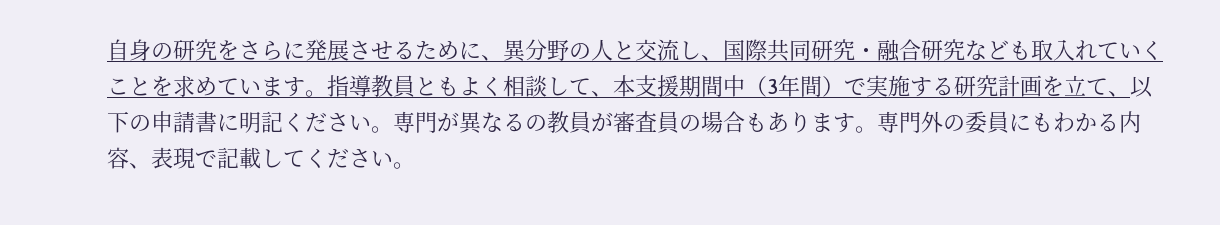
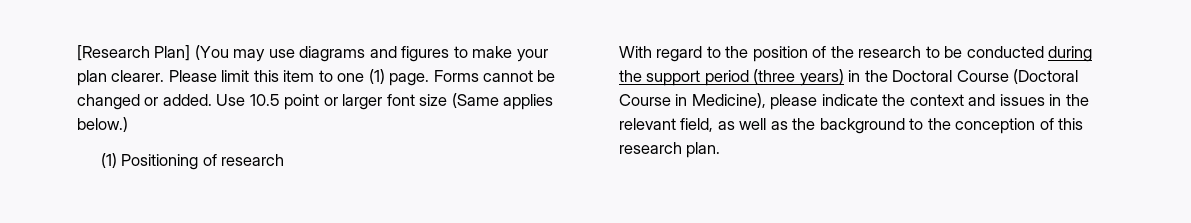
- 自身の研究をさらに発展させるために、異分野の人と交流し、国際共同研究・融合研究なども取入れていくことを求めています。指導教員ともよく相談して、本支援期間中（3年間）で実施する研究計画を立て、以下の申請書に明記ください。専門が異なるの教員が審査員の場合もあります。専門外の委員にもわかる内容、表現で記載してください。
+ [Research Plan] (You may use diagrams and figures to make your plan clearer. Please limit this item to one (1) page. Forms cannot be changed or added. Use 10.5 point or larger font size (Same applies below.)
+ (1) Positioning of research
+ With regard to the position of the research to be conducted during the support period (three years) in the Doctoral Course (Doctoral Course in Medicine), please indicate the context and issues in the relevant field, as well as the background to the conception of this research plan.

